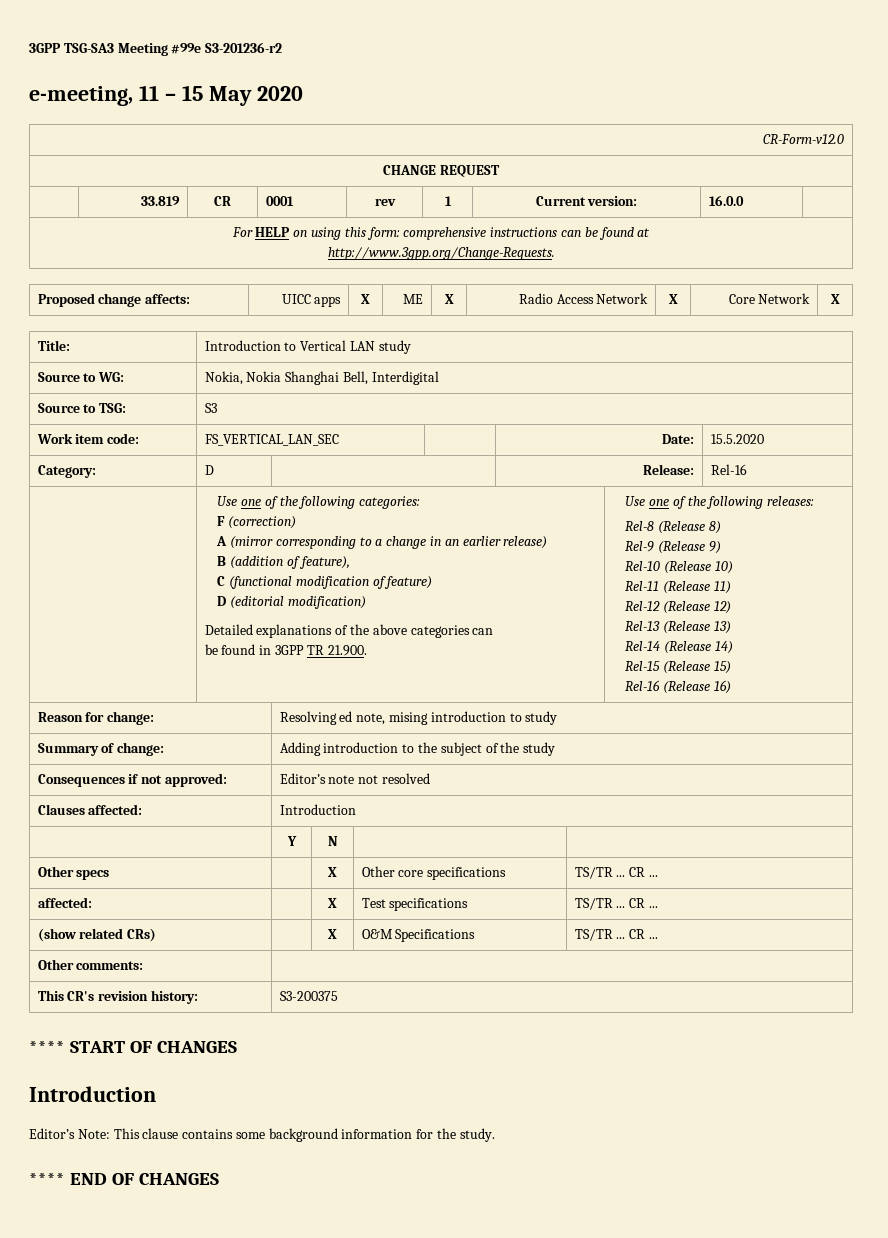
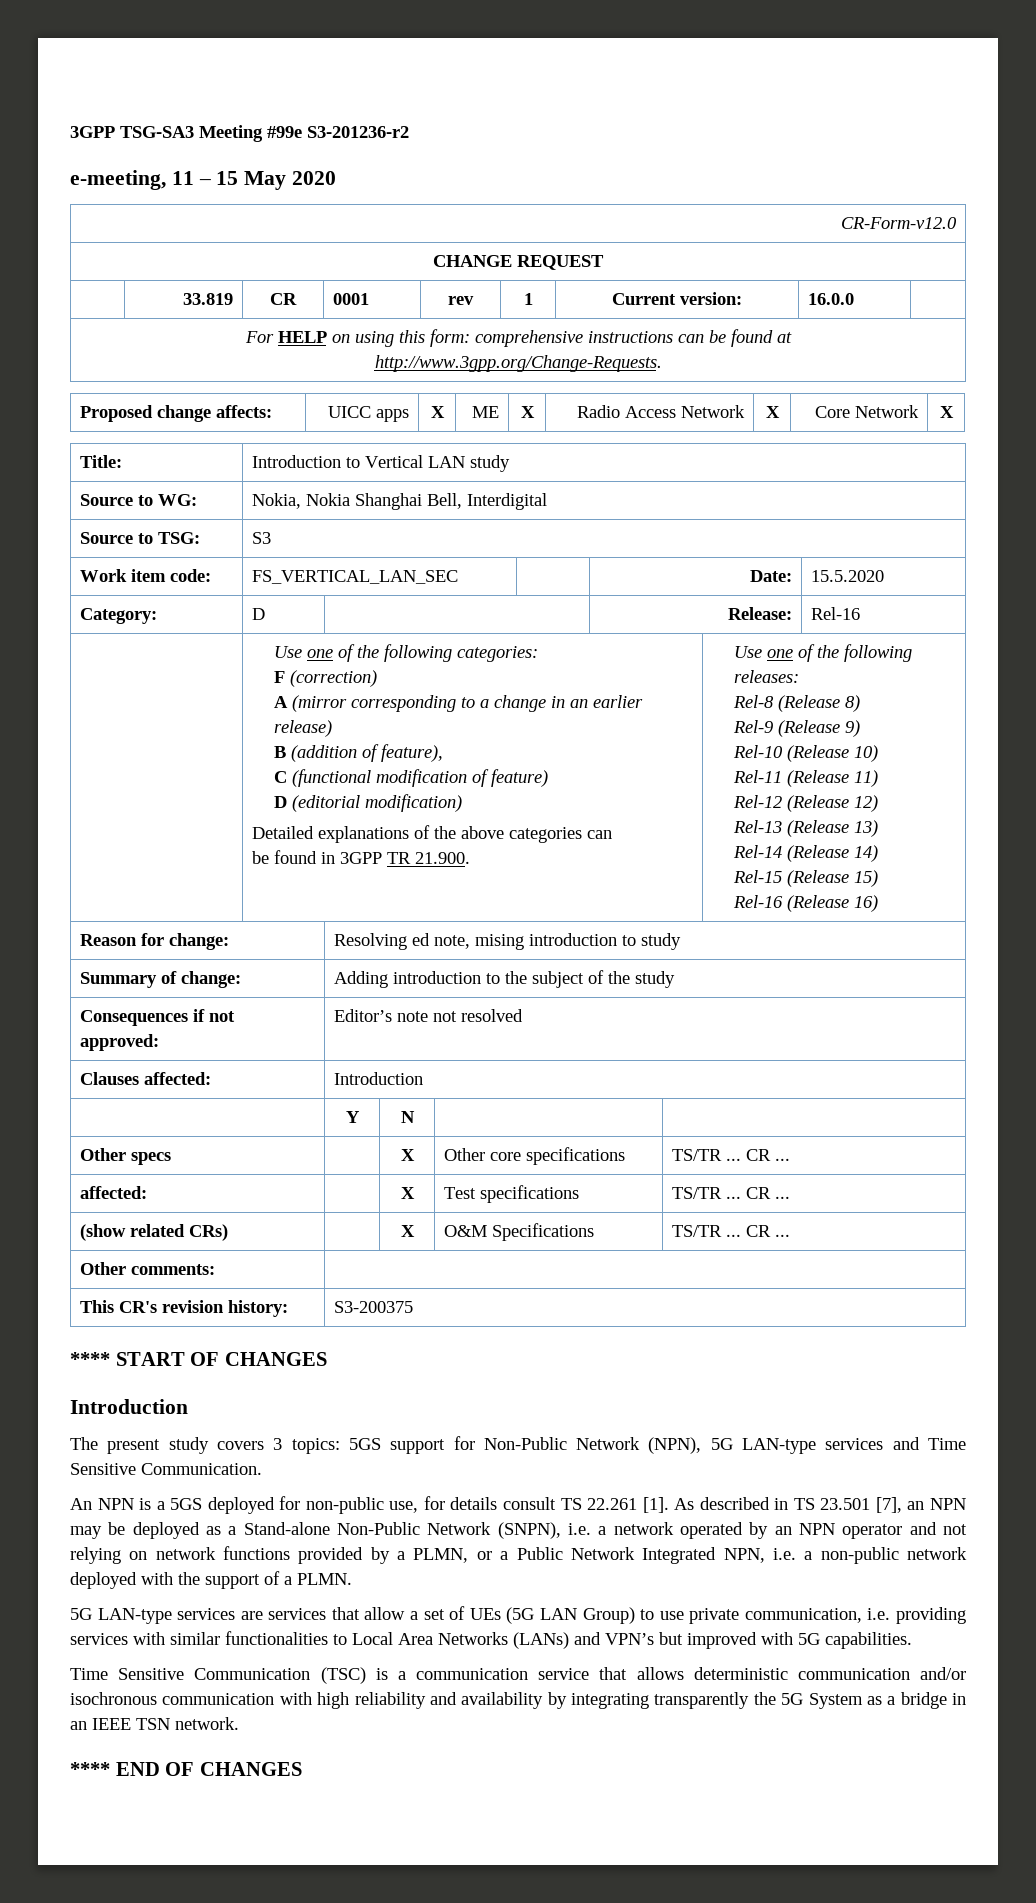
- Editor’s Note: This clause contains some background information for the study.
+ The present study covers 3 topics: 5GS support for Non-Public Network (NPN), 5G LAN-type services and Time Sensitive Communication.
+ An NPN is a 5GS deployed for non-public use, for details consult TS 22.261 [1]. As described in TS 23.501 [7], an NPN may be deployed as a Stand-alone Non-Public Network (SNPN), i.e. a network operated by an NPN operator and not relying on network functions provided by a PLMN, or a Public Network Integrated NPN, i.e. a non-public network deployed with the support of a PLMN.
+ 5G LAN-type services are services that allow a set of UEs (5G LAN Group) to use private communication, i.e. providing services with similar functionalities to Local Area Networks (LANs) and VPN’s but improved with 5G capabilities.
+ Time Sensitive Communication (TSC) is a communication service that allows deterministic communication and/or isochronous communication with high reliability and availability by integrating transparently the 5G System as a bridge in an IEEE TSN network.

